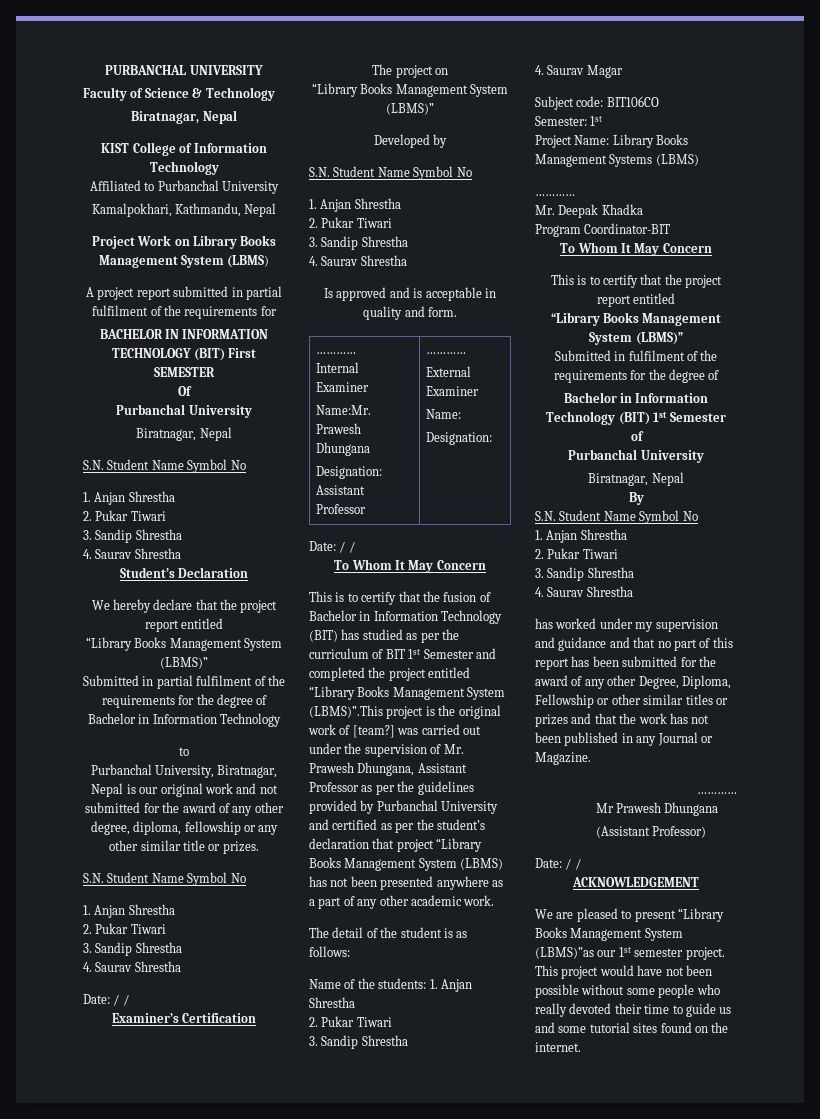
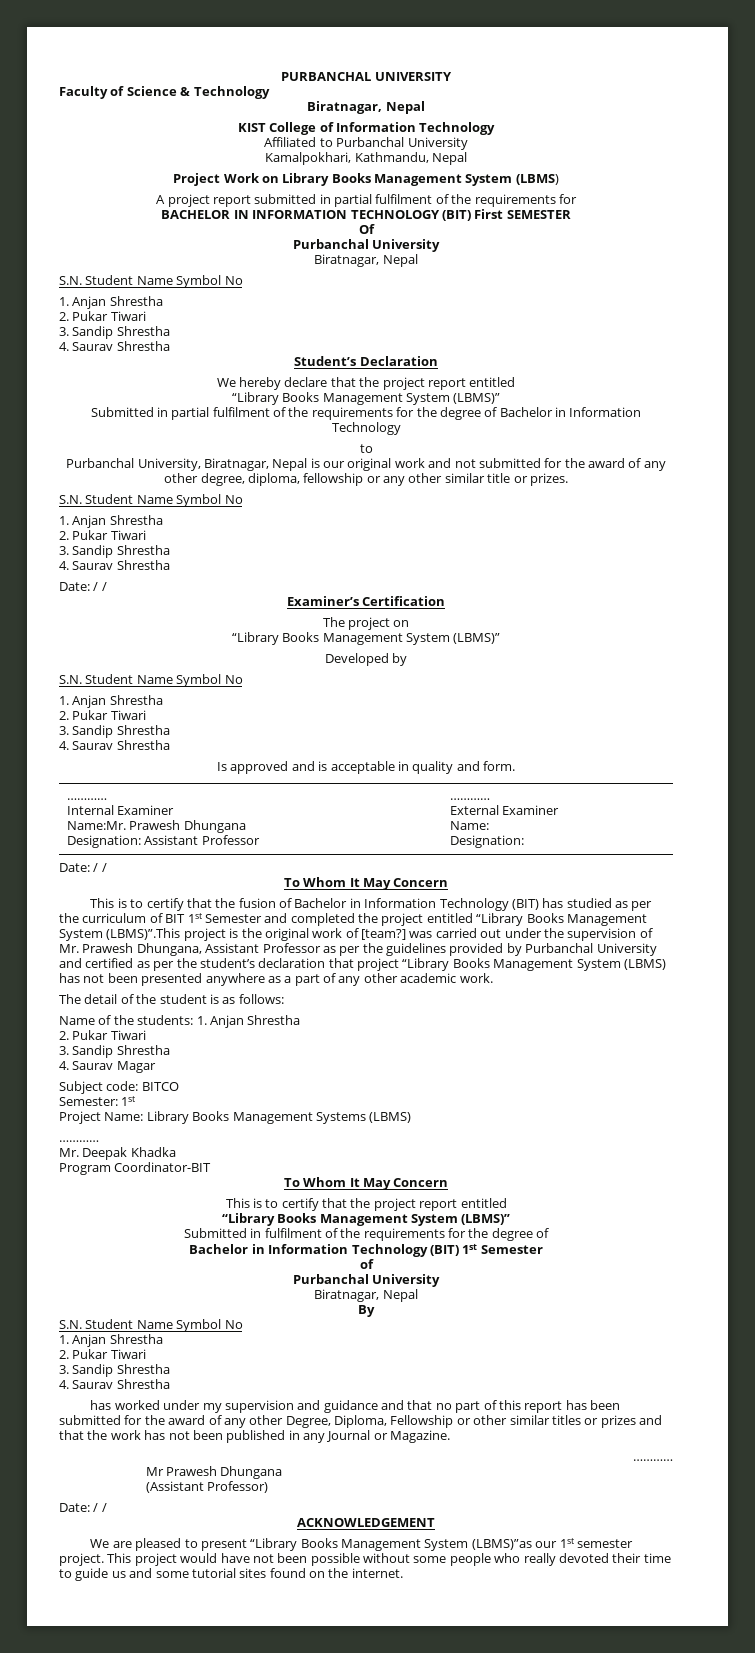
- Subject code: BIT106CO
+ Subject code: BITCO

